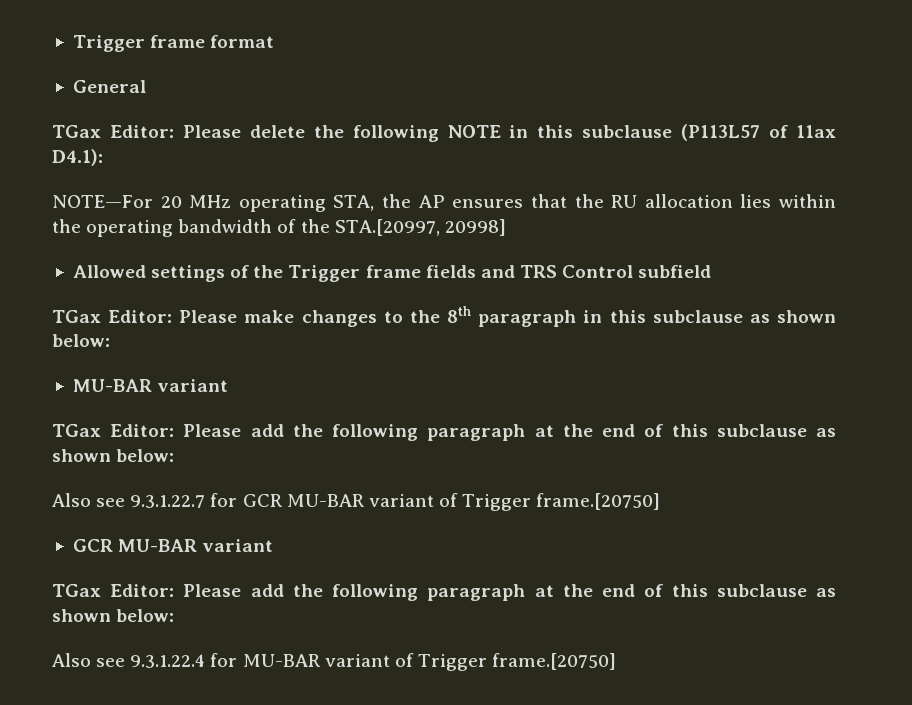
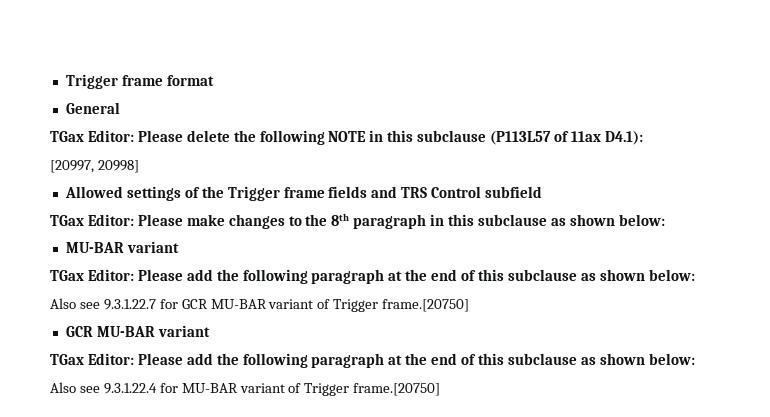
- NOTE—For 20 MHz operating STA, the AP ensures that the RU allocation lies within the operating bandwidth of the STA.[20997, 20998]
+ [20997, 20998]

